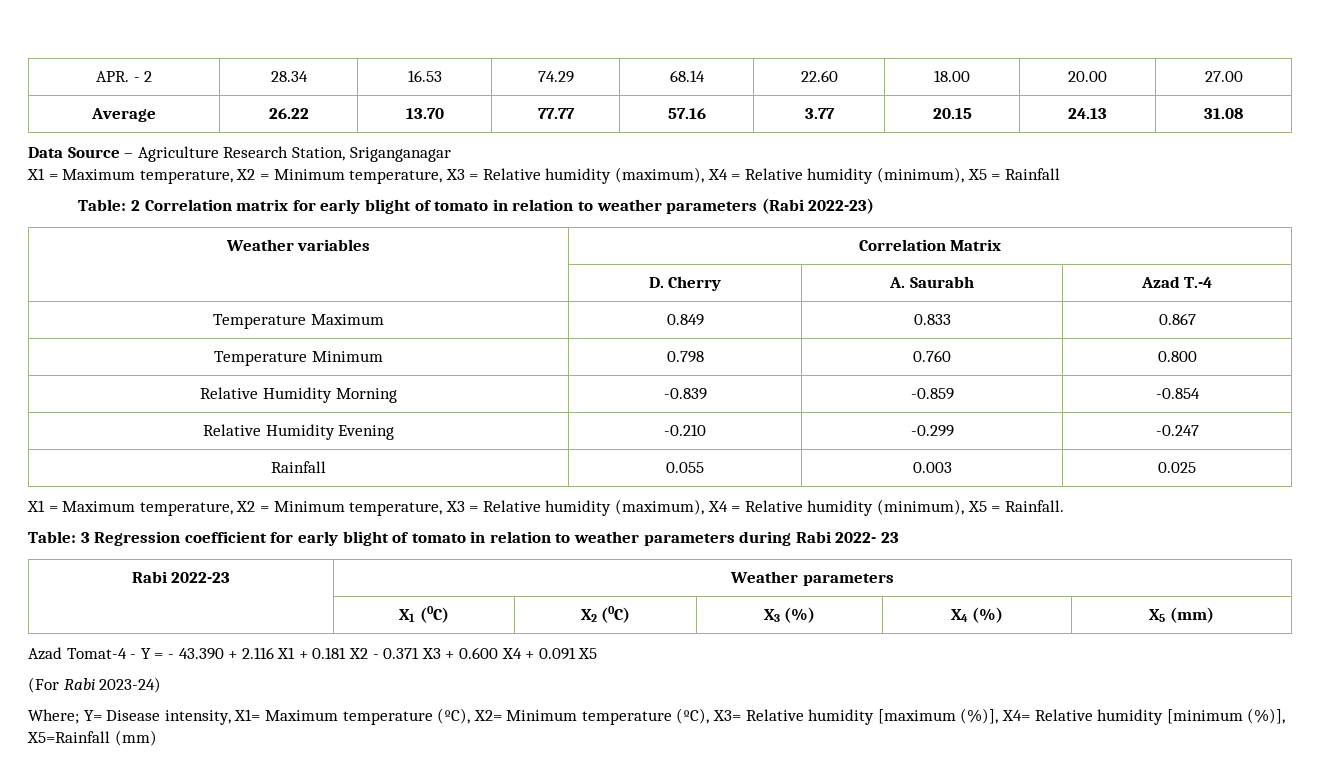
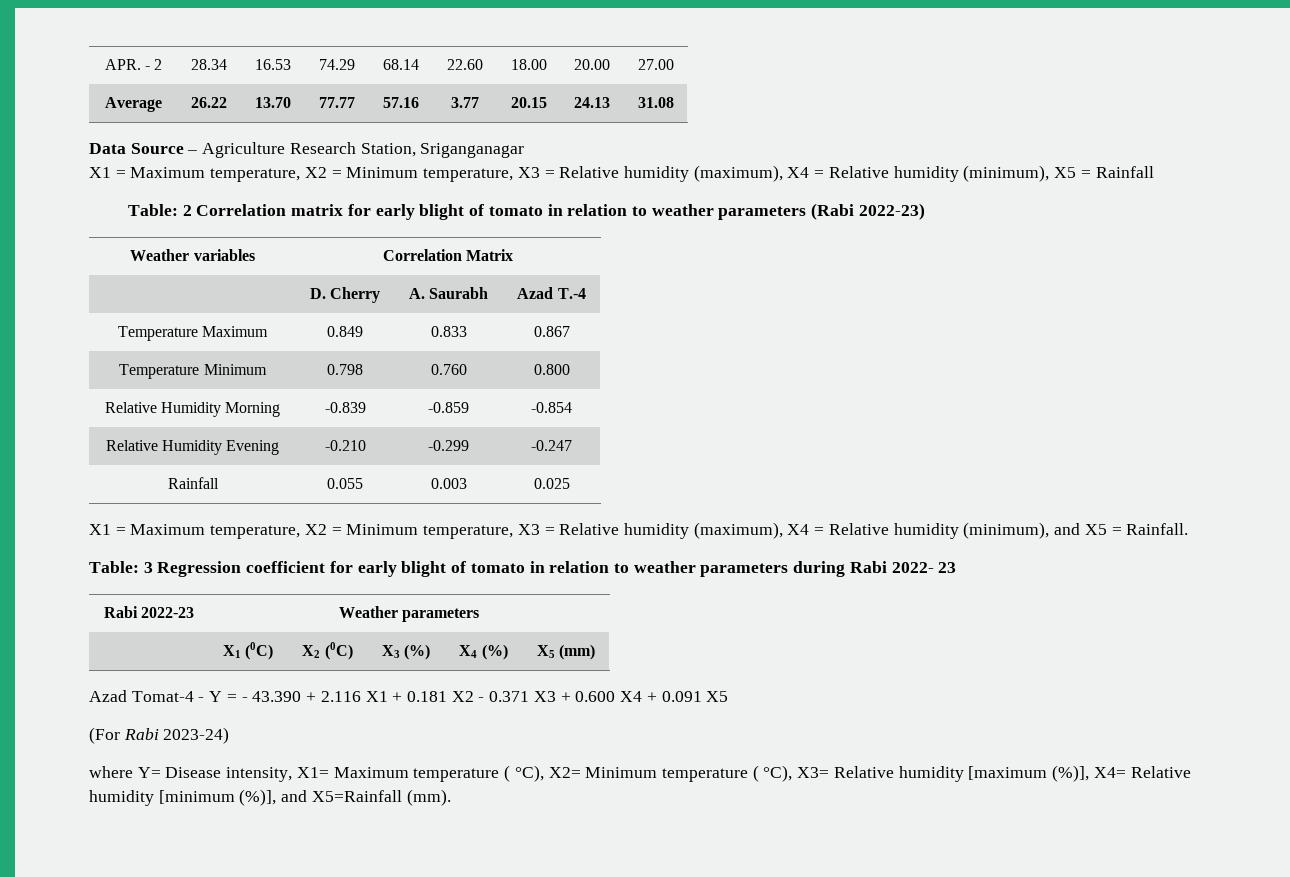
- X1 = Maximum temperature, X2 = Minimum temperature, X3 = Relative humidity (maximum), X4 = Relative humidity (minimum), X5 = Rainfall.
+ X1 = Maximum temperature, X2 = Minimum temperature, X3 = Relative humidity (maximum), X4 = Relative humidity (minimum), and X5 = Rainfall.
- Where; Y= Disease intensity, X1= Maximum temperature (ºC), X2= Minimum temperature (ºC), X3= Relative humidity [maximum (%)], X4= Relative humidity [minimum (%)], X5=Rainfall (mm)
+ where Y= Disease intensity, X1= Maximum temperature ( °C), X2= Minimum temperature ( °C), X3= Relative humidity [maximum (%)], X4= Relative humidity [minimum (%)], and X5=Rainfall (mm).

